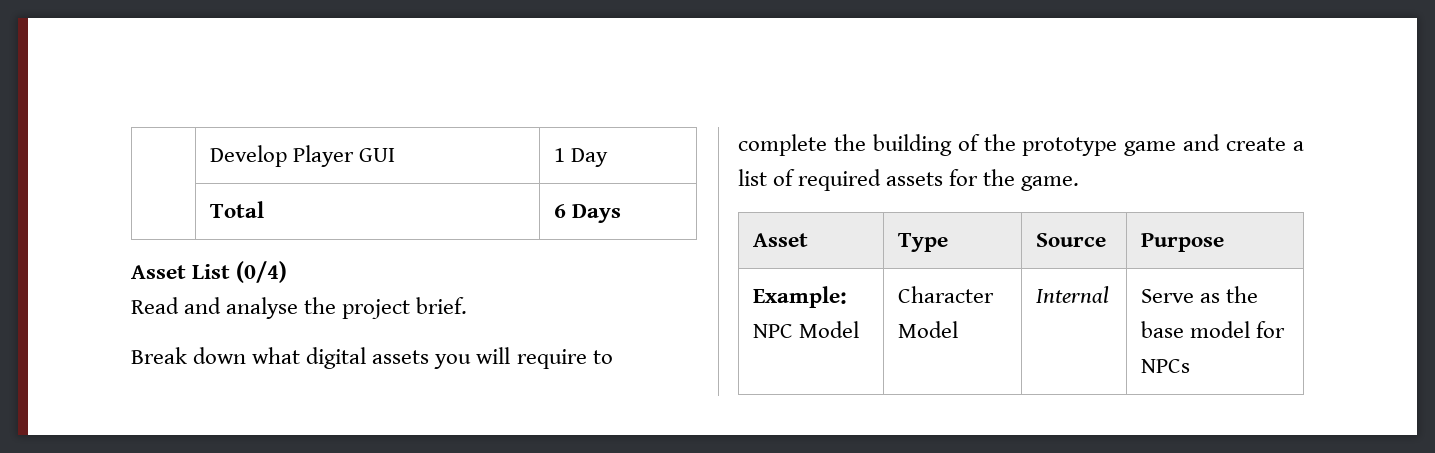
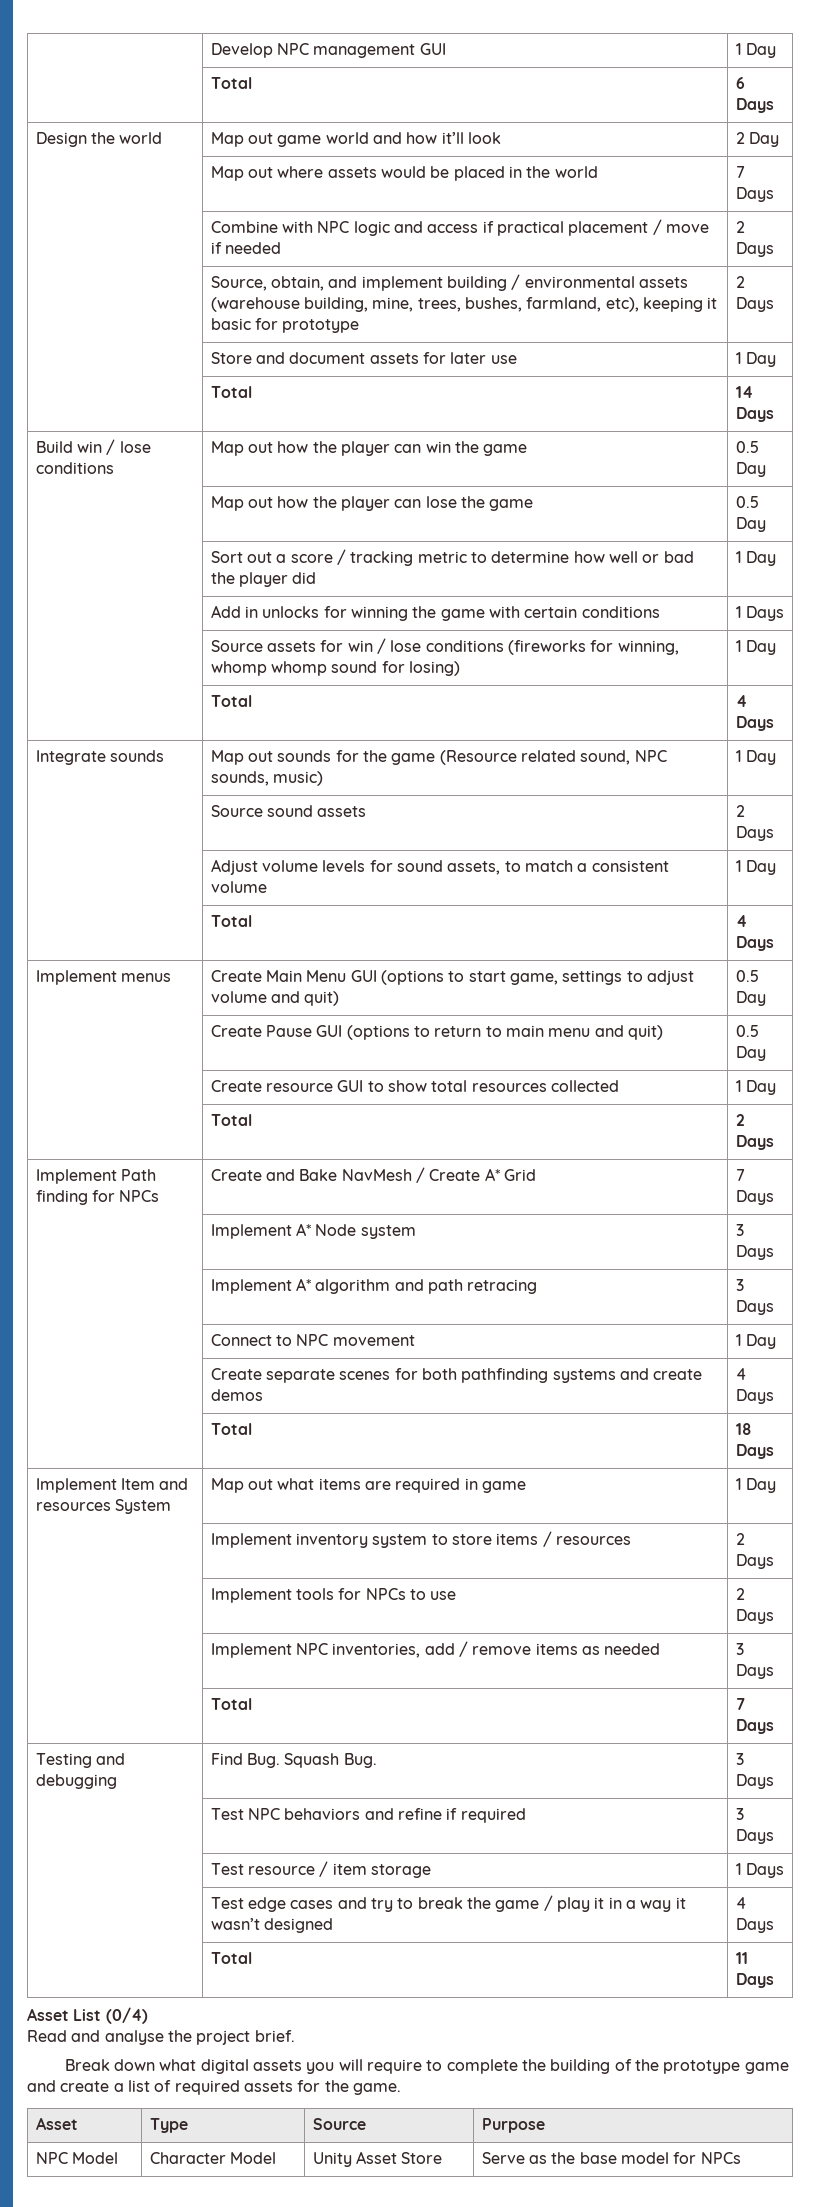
- | Develop Player GUI | 1 Day
+ | Develop NPC management GUI | 1 Day
+ Design the world | Map out game world and how it’ll look | 2 Day
+ | Map out where assets would be placed in the world | 7 Days
+ | Combine with NPC logic and access if practical placement / move if needed | 2 Days
+ | Source, obtain, and implement building / environmental assets (warehouse building, mine, trees, bushes, farmland, etc), keeping it basic for prototype | 2 Days
+ | Store and document assets for later use | 1 Day
+ | Total | 14 Days
+ Build win / lose conditions | Map out how the player can win the game | 0.5 Day
+ | Map out how the player can lose the game | 0.5 Day
+ | Sort out a score / tracking metric to determine how well or bad the player did | 1 Day
+ | Add in unlocks for winning the game with certain conditions | 1 Days
+ | Source assets for win / lose conditions (fireworks for winning, whomp whomp sound for losing) | 1 Day
+ | Total | 4 Days
+ Integrate sounds | Map out sounds for the game (Resource related sound, NPC sounds, music) | 1 Day
+ | Source sound assets | 2 Days
+ | Adjust volume levels for sound assets, to match a consistent volume | 1 Day
+ | Total | 4 Days
+ Implement menus | Create Main Menu GUI (options to start game, settings to adjust volume and quit) | 0.5 Day
+ | Create Pause GUI (options to return to main menu and quit) | 0.5 Day
+ | Create resource GUI to show total resources collected | 1 Day
+ | Total | 2 Days
+ Implement Path finding for NPCs | Create and Bake NavMesh / Create A* Grid | 7 Days
+ | Implement A* Node system | 3 Days
+ | Implement A* algorithm and path retracing | 3 Days
+ | Connect to NPC movement | 1 Day
+ | Create separate scenes for both pathfinding systems and create demos | 4 Days
+ | Total | 18 Days
+ Implement Item and resources System | Map out what items are required in game | 1 Day
+ | Implement inventory system to store items / resources | 2 Days
+ | Implement tools for NPCs to use | 2 Days
+ | Implement NPC inventories, add / remove items as needed | 3 Days
+ | Total | 7 Days
+ Testing and debugging | Find Bug. Squash Bug. | 3 Days
+ | Test NPC behaviors and refine if required | 3 Days
+ | Test resource / item storage | 1 Days
+ | Test edge cases and try to break the game / play it in a way it wasn’t designed | 4 Days
+ | Total | 11 Days
- Example: NPC Model | Character Model | Internal | Serve as the base model for NPCs
+ NPC Model | Character Model | Unity Asset Store | Serve as the base model for NPCs

